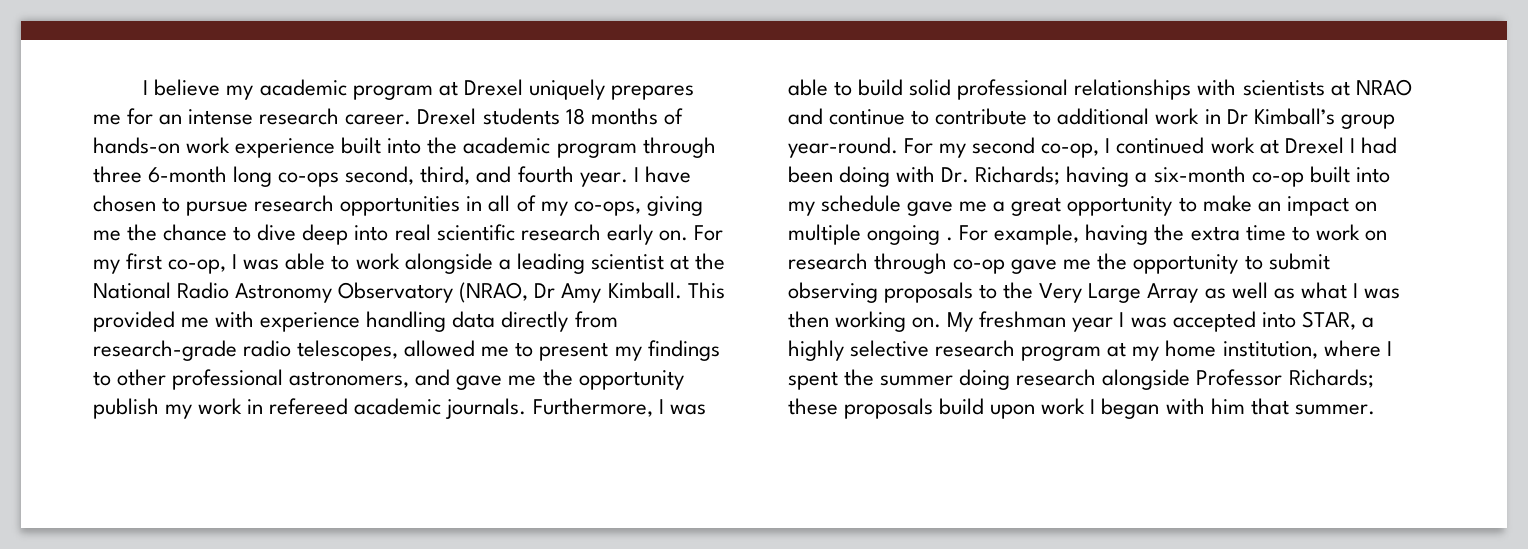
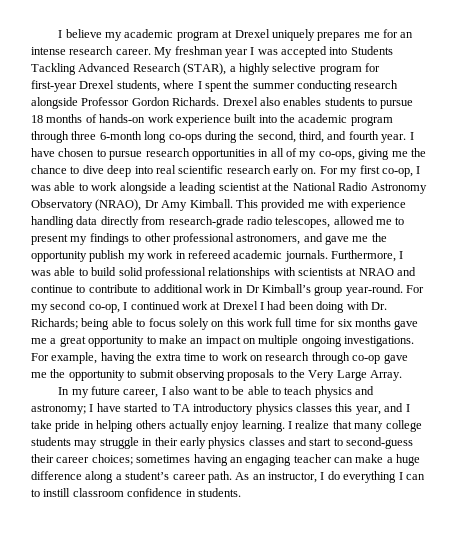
- Drexel students 18 months of hands-on work experience built into the academic program through three 6-month long co-ops second, third, and fourth year.
+ My freshman year I was accepted into Students Tackling Advanced Research (STAR), a highly selective program for first-year Drexel students, where I spent the summer conducting research alongside Professor Gordon Richards. Drexel also enables students to pursue 18 months of hands-on work experience built into the academic program through three 6-month long co-ops during the second, third, and fourth year.
- For my first co-op, I was able to work alongside a leading scientist at the National Radio Astronomy Observatory (NRAO, Dr Amy Kimball.
+ For my first co-op, I was able to work alongside a leading scientist at the National Radio Astronomy Observatory (NRAO), Dr Amy Kimball.
- For my second co-op, I continued work at Drexel I had been doing with Dr. Richards; having a six-month co-op built into my schedule gave me a great opportunity to make an impact on multiple ongoing .
+ For my second co-op, I continued work at Drexel I had been doing with Dr. Richards; being able to focus solely on this work full time for six months gave me a great opportunity to make an impact on multiple ongoing investigations.
- For example, having the extra time to work on research through co-op gave me the opportunity to submit observing proposals to the Very Large Array as well as what I was then working on. My freshman year I was accepted into STAR, a highly selective research program at my home institution, where I spent the summer doing research alongside Professor Richards; these proposals build upon work I began with him that summer.
+ For example, having the extra time to work on research through co-op gave me the opportunity to submit observing proposals to the Very Large Array.
+ In my future career, I also want to be able to teach physics and astronomy; I have started to TA introductory physics classes this year, and I take pride in helping others actually enjoy learning. I realize that many college students may struggle in their early physics classes and start to second-guess their career choices; sometimes having an engaging teacher can make a huge difference along a student’s career path. As an instructor, I do everything I can to instill classroom confidence in students.

